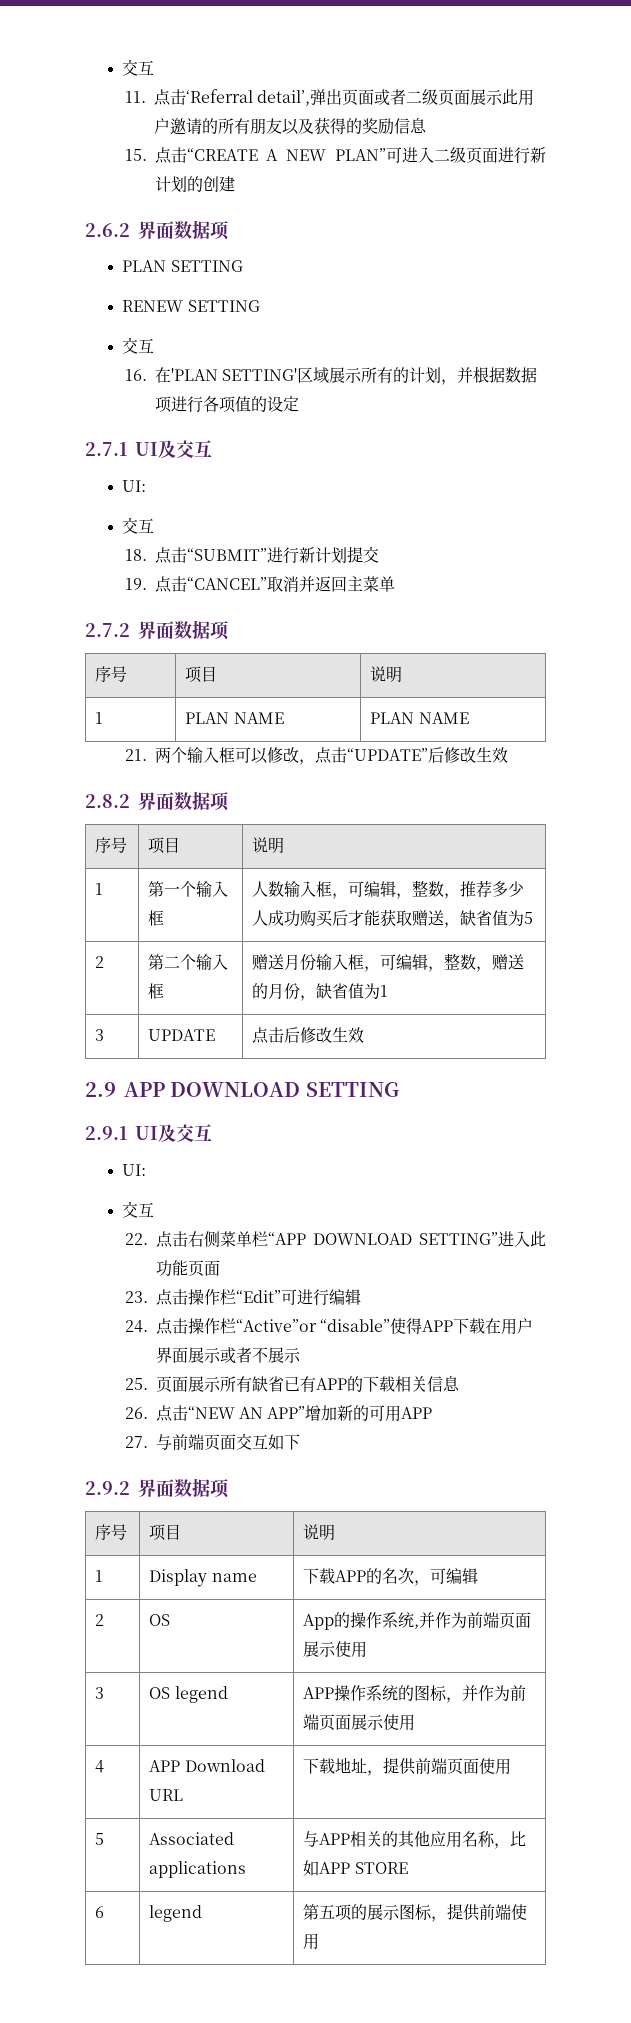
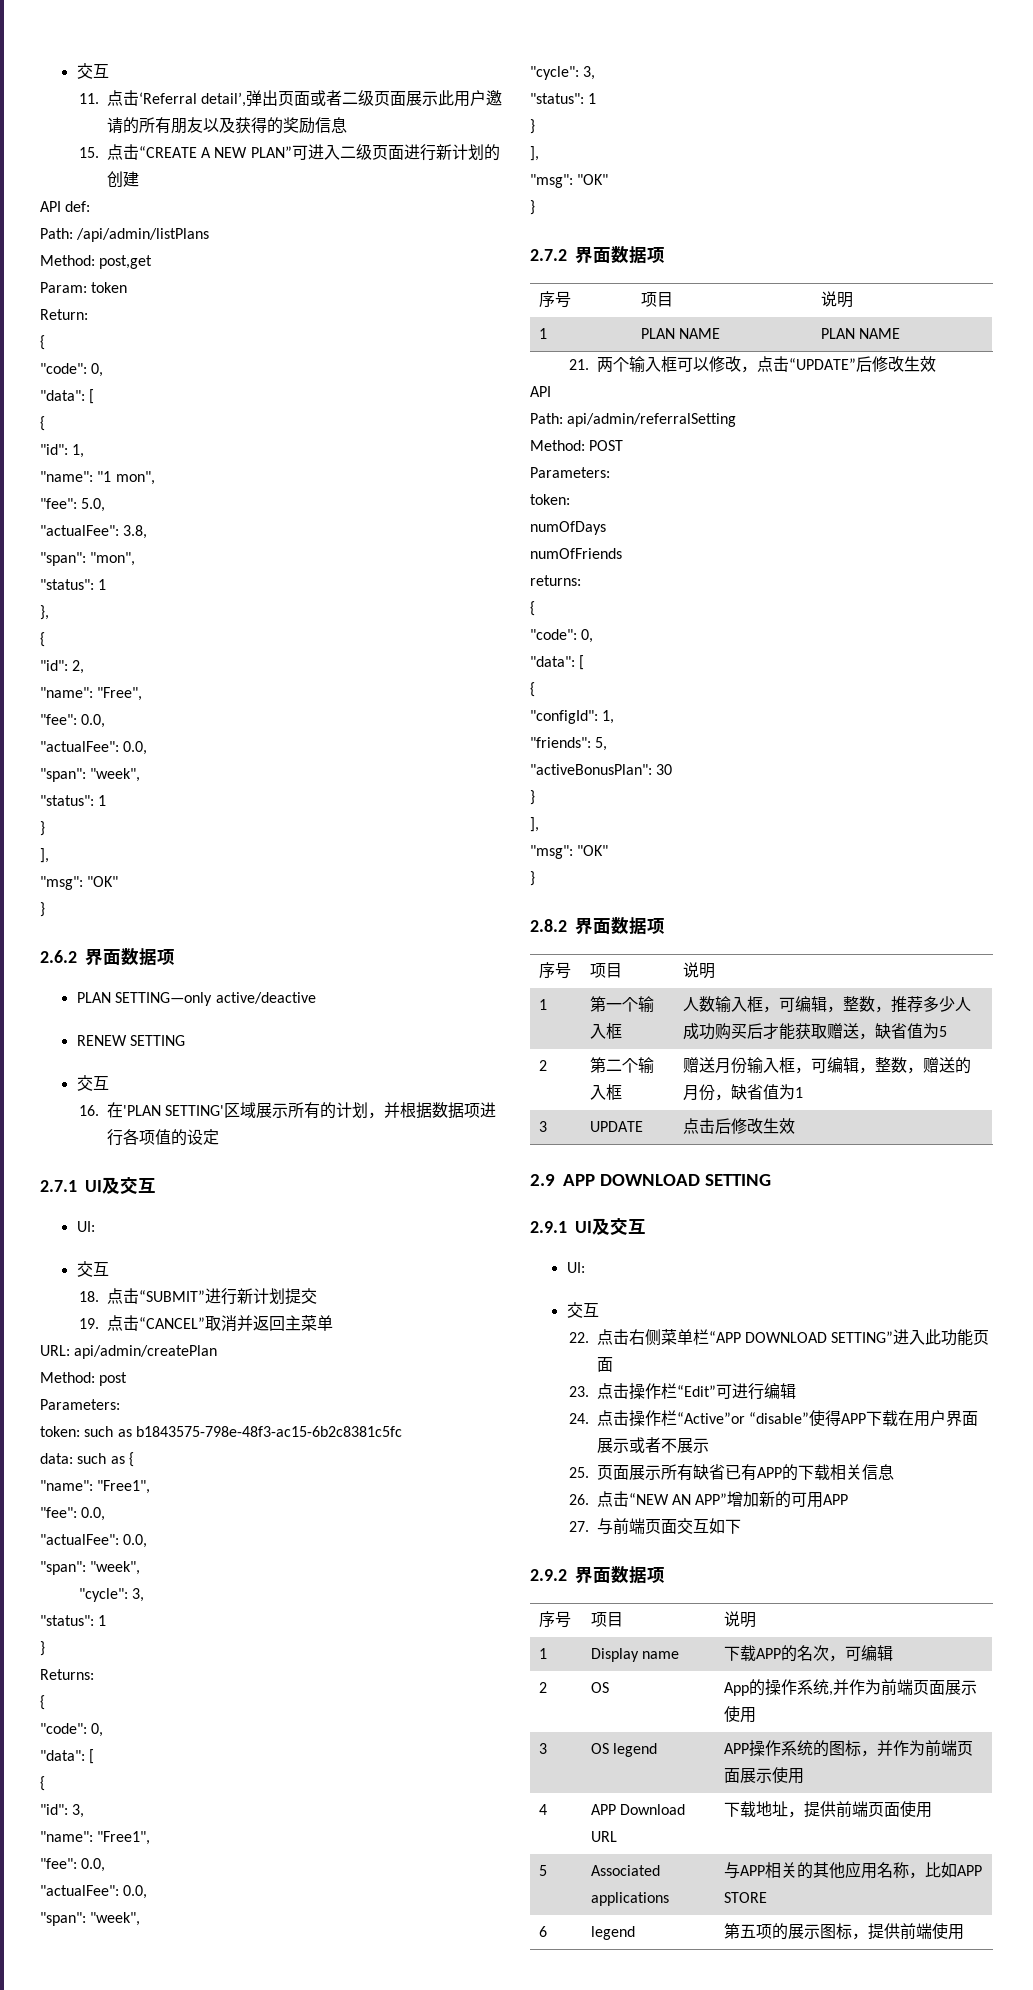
+ API def:
+ Path: /api/admin/listPlans
+ Method: post,get
+ Param: token
+ Return:
+ {
+ "code": 0,
+ "data": [
+ {
+ "id": 1,
+ "name": "1 mon",
+ "fee": 5.0,
+ "actualFee": 3.8,
+ "span": "mon",
+ "status": 1
+ },
+ {
+ "id": 2,
+ "name": "Free",
+ "fee": 0.0,
+ "actualFee": 0.0,
+ "span": "week",
+ "status": 1
+ }
+ ],
+ "msg": "OK"
+ }
- PLAN SETTING
+ PLAN SETTING—only active/deactive
+ URL: api/admin/createPlan
+ Method: post
+ Parameters:
+ token: such as b1843575-798e-48f3-ac15-6b2c8381c5fc
+ data: such as {
+ "name": "Free1",
+ "fee": 0.0,
+ "actualFee": 0.0,
+ "span": "week",
+ "cycle": 3,
+ "status": 1
+ }
+ Returns:
+ {
+ "code": 0,
+ "data": [
+ {
+ "id": 3,
+ "name": "Free1",
+ "fee": 0.0,
+ "actualFee": 0.0,
+ "span": "week",
+ "cycle": 3,
+ "status": 1
+ }
+ ],
+ "msg": "OK"
+ }
  21.两个输入框可以修改，点击“UPDATE”后修改生效
+ API
+ Path: api/admin/referralSetting
+ Method: POST
+ Parameters:
+ token:
+ numOfDays
+ numOfFriends
+ returns:
+ {
+ "code": 0,
+ "data": [
+ {
+ "configId": 1,
+ "friends": 5,
+ "activeBonusPlan": 30
+ }
+ ],
+ "msg": "OK"
+ }

